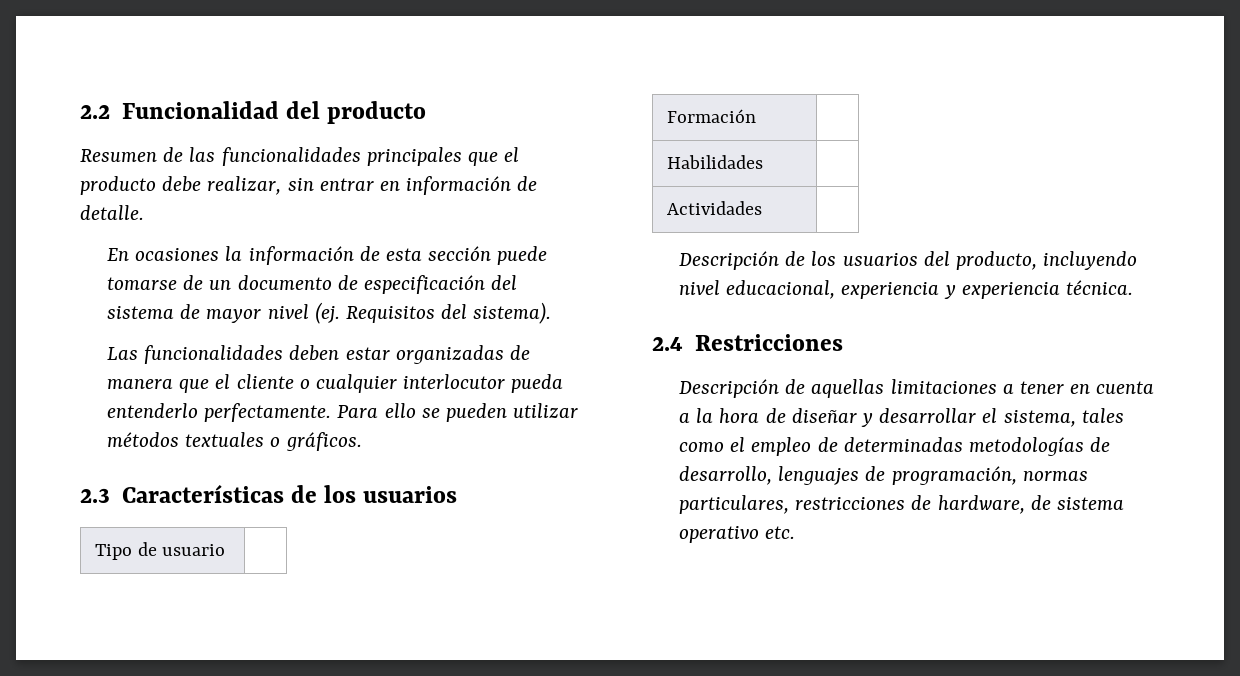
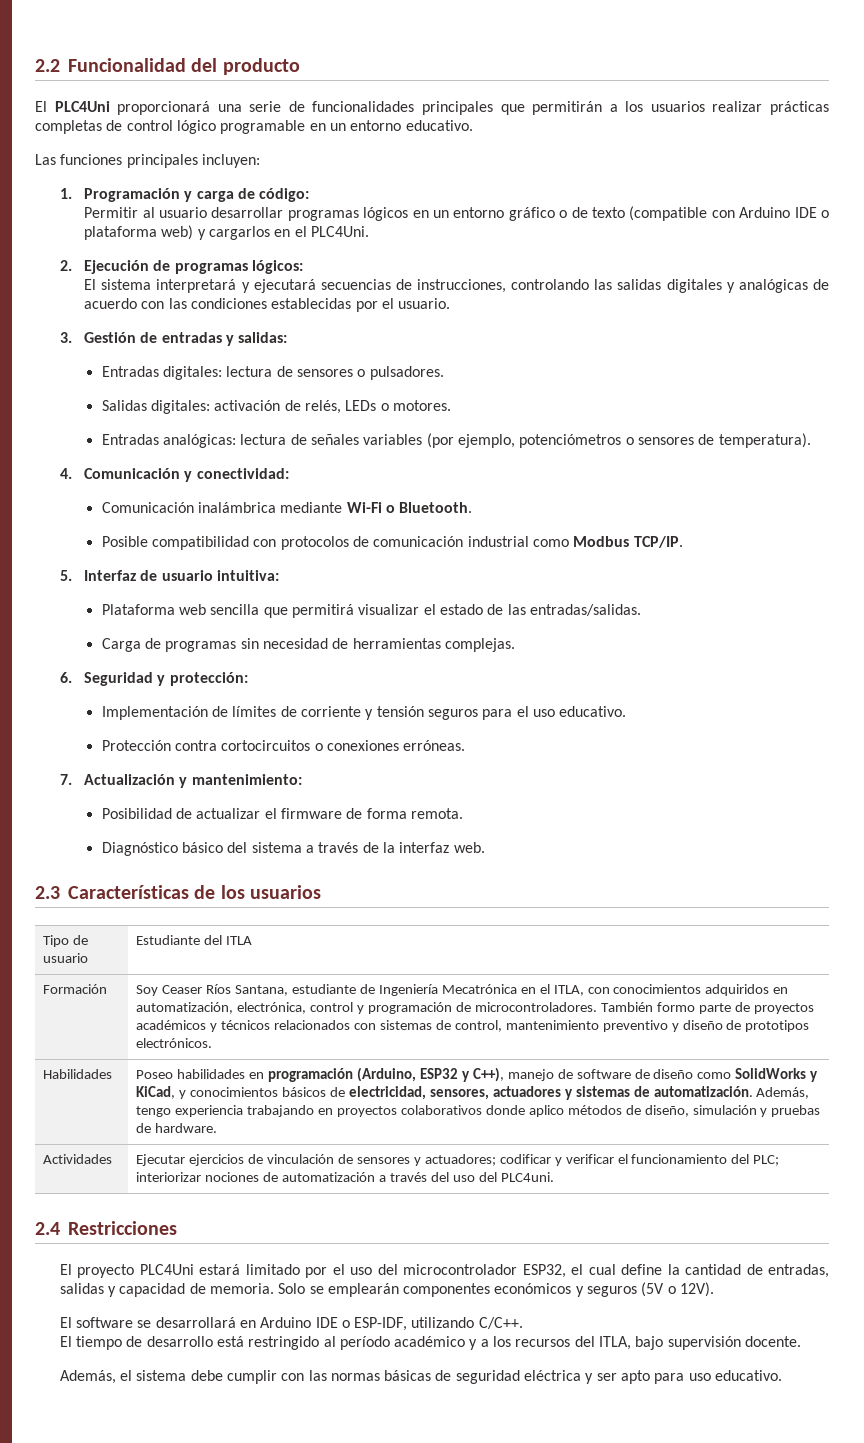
- Resumen de las funcionalidades principales que el producto debe realizar, sin entrar en información de detalle.
- En ocasiones la información de esta sección puede tomarse de un documento de especificación del sistema de mayor nivel (ej. Requisitos del sistema).
- Las funcionalidades deben estar organizadas de manera que el cliente o cualquier interlocutor pueda entenderlo perfectamente. Para ello se pueden utilizar métodos textuales o gráficos.
+ El PLC4Uni proporcionará una serie de funcionalidades principales que permitirán a los usuarios realizar prácticas completas de control lógico programable en un entorno educativo.
+ Las funciones principales incluyen:
+ 1. Programación y carga de código:
+ Permitir al usuario desarrollar programas lógicos en un entorno gráfico o de texto (compatible con Arduino IDE o plataforma web) y cargarlos en el PLC4Uni.
+ 2. Ejecución de programas lógicos:
+ El sistema interpretará y ejecutará secuencias de instrucciones, controlando las salidas digitales y analógicas de acuerdo con las condiciones establecidas por el usuario.
+ 3. Gestión de entradas y salidas:
+ Entradas digitales: lectura de sensores o pulsadores.
+ Salidas digitales: activación de relés, LEDs o motores.
+ Entradas analógicas: lectura de señales variables (por ejemplo, potenciómetros o sensores de temperatura).
+ 4. Comunicación y conectividad:
+ Comunicación inalámbrica mediante Wi-Fi o Bluetooth.
+ Posible compatibilidad con protocolos de comunicación industrial como Modbus TCP/IP.
+ 5. Interfaz de usuario intuitiva:
+ Plataforma web sencilla que permitirá visualizar el estado de las entradas/salidas.
+ Carga de programas sin necesidad de herramientas complejas.
+ 6. Seguridad y protección:
+ Implementación de límites de corriente y tensión seguros para el uso educativo.
+ Protección contra cortocircuitos o conexiones erróneas.
+ 7. Actualización y mantenimiento:
+ Posibilidad de actualizar el firmware de forma remota.
+ Diagnóstico básico del sistema a través de la interfaz web.
- Tipo de usuario |
- Formación |
- Habilidades |
- Actividades |
- Descripción de los usuarios del producto, incluyendo nivel educacional, experiencia y experiencia técnica.
+ Tipo de usuario | Estudiante del ITLA
+ Formación | Soy Ceaser Ríos Santana, estudiante de Ingeniería Mecatrónica en el ITLA, con conocimientos adquiridos en automatización, electrónica, control y programación de microcontroladores. También formo parte de proyectos académicos y técnicos relacionados con sistemas de control, mantenimiento preventivo y diseño de prototipos electrónicos.
+ Habilidades | Poseo habilidades en programación (Arduino, ESP32 y C++), manejo de software de diseño como SolidWorks y KiCad, y conocimientos básicos de electricidad, sensores, actuadores y sistemas de automatización. Además, tengo experiencia trabajando en proyectos colaborativos donde aplico métodos de diseño, simulación y pruebas de hardware.
+ Actividades | Ejecutar ejercicios de vinculación de sensores y actuadores; codificar y verificar el funcionamiento del PLC; interiorizar nociones de automatización a través del uso del PLC4uni.
  2.4 Restricciones
- Descripción de aquellas limitaciones a tener en cuenta a la hora de diseñar y desarrollar el sistema, tales como el empleo de determinadas metodologías de desarrollo, lenguajes de programación, normas particulares, restricciones de hardware, de sistema operativo etc.
+ El proyecto PLC4Uni estará limitado por el uso del microcontrolador ESP32, el cual define la cantidad de entradas, salidas y capacidad de memoria. Solo se emplearán componentes económicos y seguros (5V o 12V).
+ El software se desarrollará en Arduino IDE o ESP-IDF, utilizando C/C++.
+ El tiempo de desarrollo está restringido al período académico y a los recursos del ITLA, bajo supervisión docente.
+ Además, el sistema debe cumplir con las normas básicas de seguridad eléctrica y ser apto para uso educativo.

